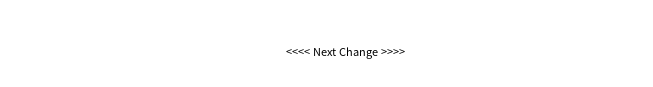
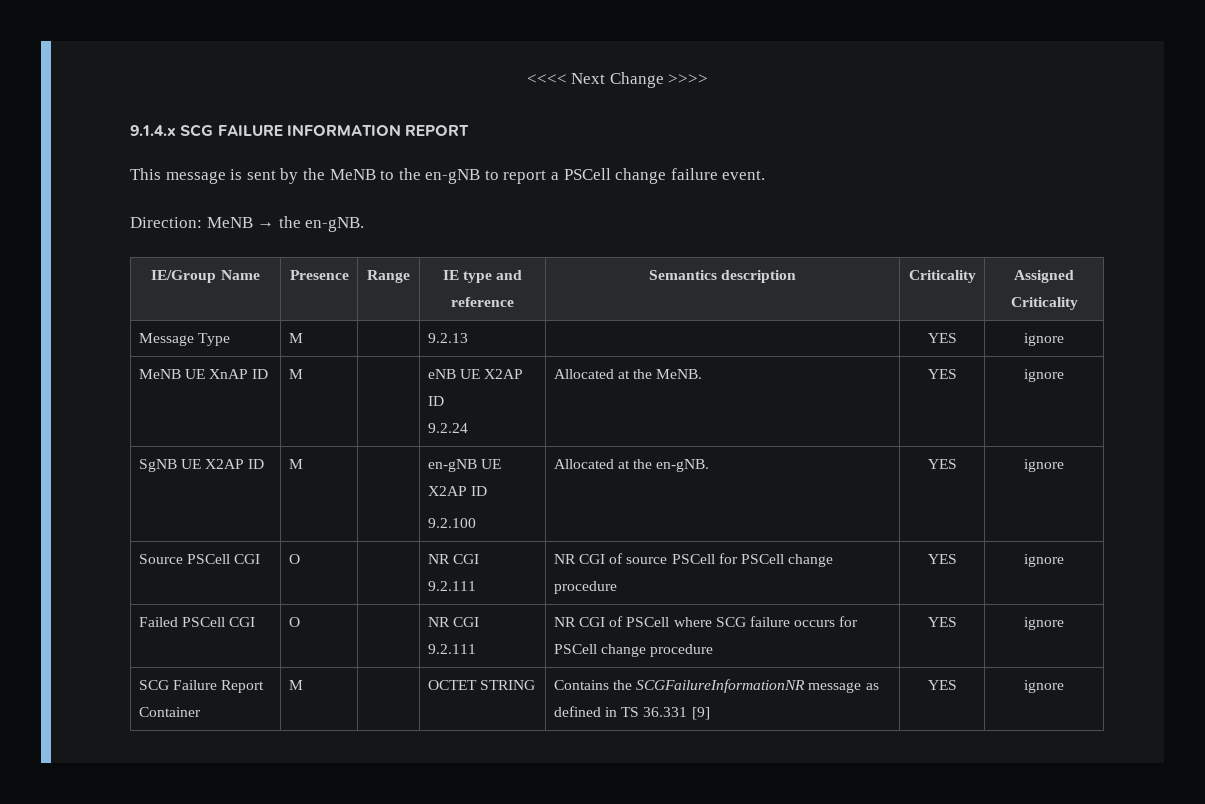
+ 9.1.4.x SCG FAILURE INFORMATION REPORT
+ This message is sent by the MeNB to the en-gNB to report a PSCell change failure event.
+ Direction: MeNB → the en-gNB.
+ IE/Group Name | Presence | Range | IE type and reference | Semantics description | Criticality | Assigned Criticality
+ Message Type | M | | 9.2.13 | | YES | ignore
+ MeNB UE XnAP ID | M | | eNB UE X2AP ID
+ 9.2.24 | Allocated at the MeNB. | YES | ignore
+ SgNB UE X2AP ID | M | | en-gNB UE X2AP ID
+ 9.2.100 | Allocated at the en-gNB. | YES | ignore
+ Source PSCell CGI | O | | NR CGI
+ 9.2.111 | NR CGI of source PSCell for PSCell change procedure | YES | ignore
+ Failed PSCell CGI | O | | NR CGI
+ 9.2.111 | NR CGI of PSCell where SCG failure occurs for PSCell change procedure | YES | ignore
+ SCG Failure Report Container | M | | OCTET STRING | Contains the SCGFailureInformationNR message as defined in TS 36.331 [9] | YES | ignore

